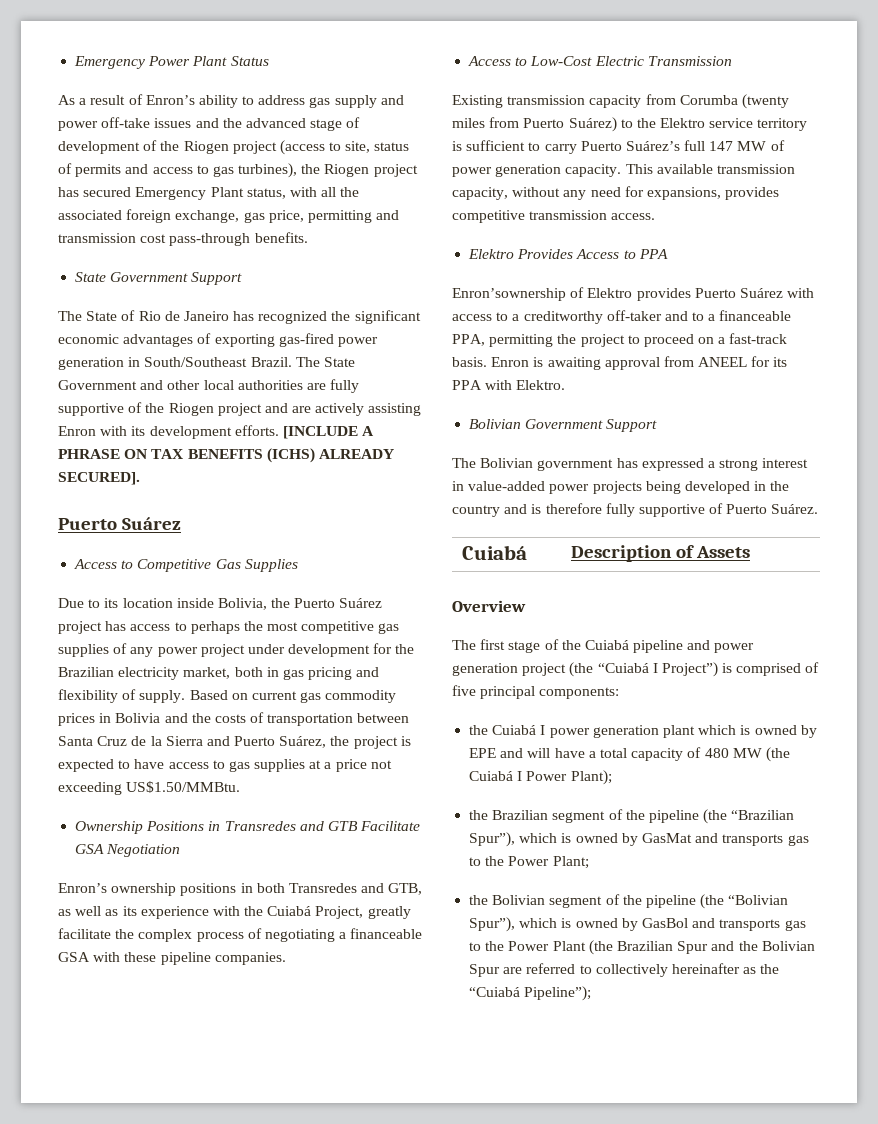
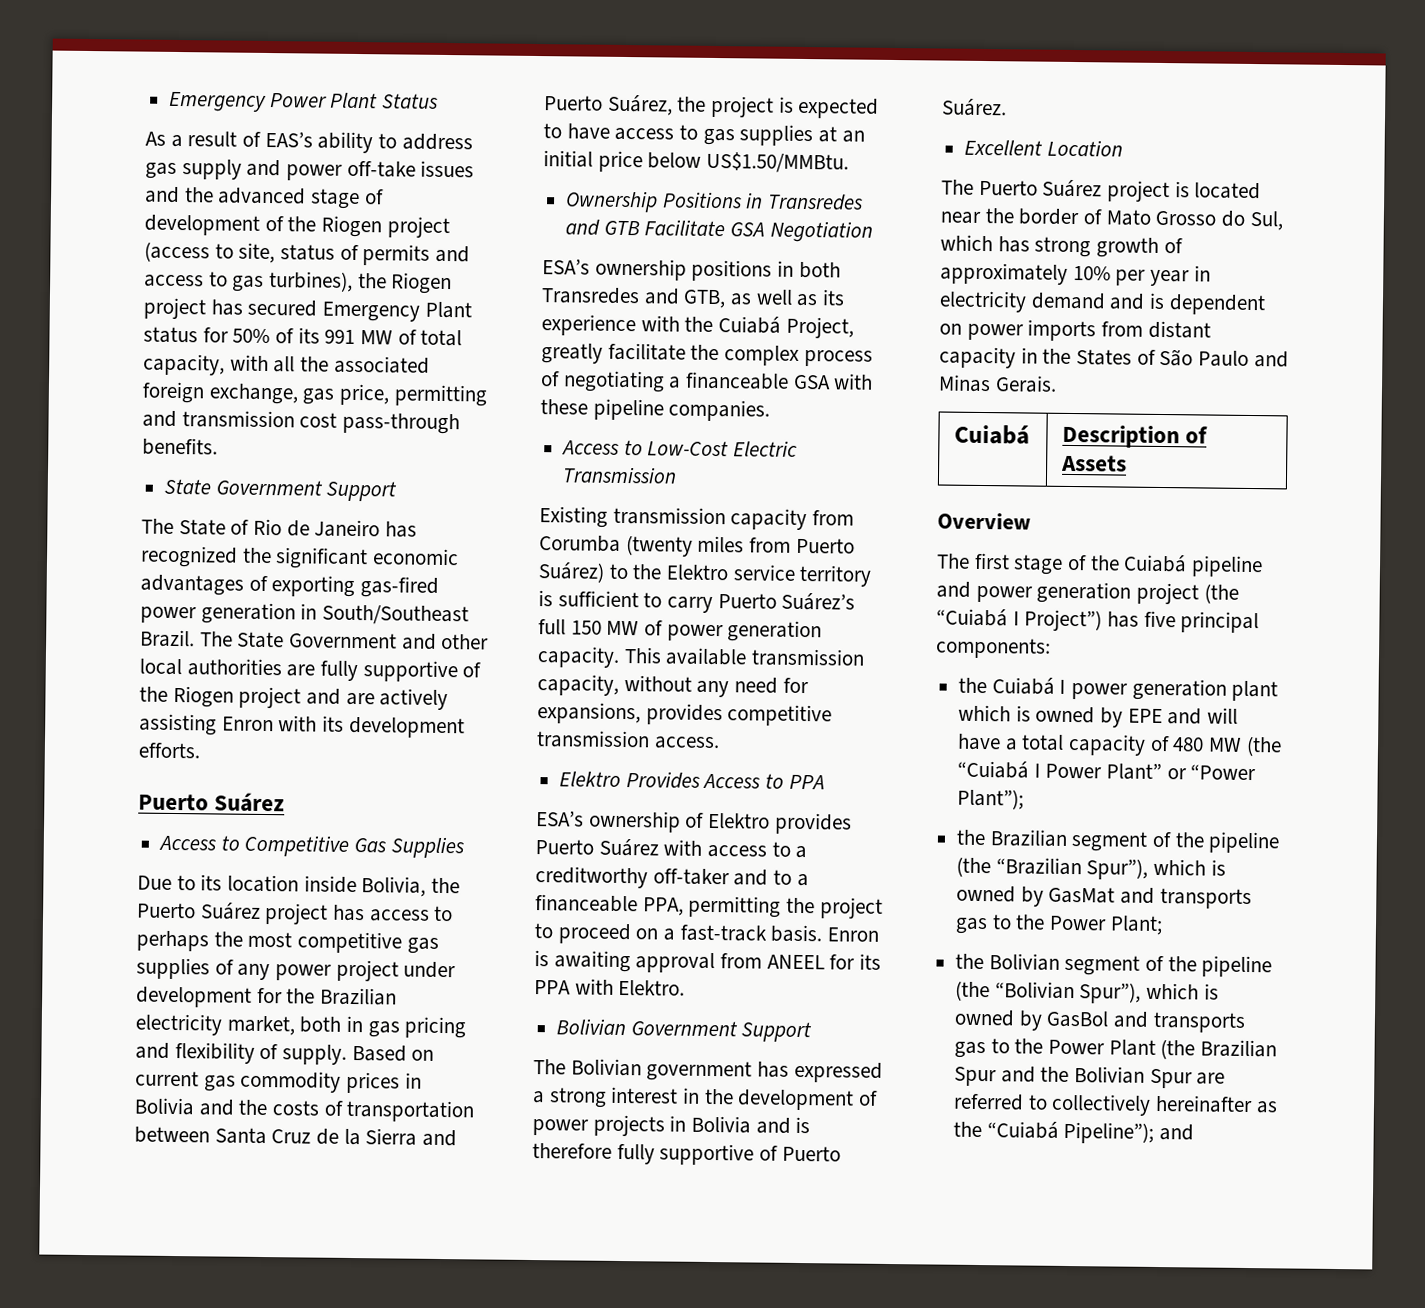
- As a result of Enron’s ability to address gas supply and power off-take issues and the advanced stage of development of the Riogen project (access to site, status of permits and access to gas turbines), the Riogen project has secured Emergency Plant status, with all the associated foreign exchange, gas price, permitting and transmission cost pass-through benefits.
+ As a result of EAS’s ability to address gas supply and power off-take issues and the advanced stage of development of the Riogen project (access to site, status of permits and access to gas turbines), the Riogen project has secured Emergency Plant status for 50% of its 991 MW of total capacity, with all the associated foreign exchange, gas price, permitting and transmission cost pass-through benefits.
- [INCLUDE A PHRASE ON TAX BENEFITS (ICHS) ALREADY SECURED].
- Based on current gas commodity prices in Bolivia and the costs of transportation between Santa Cruz de la Sierra and Puerto Suárez, the project is expected to have access to gas supplies at a price not exceeding US$1.50/MMBtu.
+ Based on current gas commodity prices in Bolivia and the costs of transportation between Santa Cruz de la Sierra and Puerto Suárez, the project is expected to have access to gas supplies at an initial price below US$1.50/MMBtu.
- Enron’s ownership positions in both Transredes and GTB, as well as its experience with the Cuiabá Project, greatly facilitate the complex process of negotiating a financeable GSA with these pipeline companies.
+ ESA’s ownership positions in both Transredes and GTB, as well as its experience with the Cuiabá Project, greatly facilitate the complex process of negotiating a financeable GSA with these pipeline companies.
- Existing transmission capacity from Corumba (twenty miles from Puerto Suárez) to the Elektro service territory is sufficient to carry Puerto Suárez’s full 147 MW of power generation capacity.
+ Existing transmission capacity from Corumba (twenty miles from Puerto Suárez) to the Elektro service territory is sufficient to carry Puerto Suárez’s full 150 MW of power generation capacity.
- Enron’sownership of Elektro provides Puerto Suárez with access to a creditworthy off-taker and to a financeable PPA, permitting the project to proceed on a fast-track basis.
+ ESA’s ownership of Elektro provides Puerto Suárez with access to a creditworthy off-taker and to a financeable PPA, permitting the project to proceed on a fast-track basis.
- The Bolivian government has expressed a strong interest in value-added power projects being developed in the country and is therefore fully supportive of Puerto Suárez.
+ The Bolivian government has expressed a strong interest in the development of power projects in Bolivia and is therefore fully supportive of Puerto Suárez.
+ Excellent Location
+ The Puerto Suárez project is located near the border of Mato Grosso do Sul, which has strong growth of approximately 10% per year in electricity demand and is dependent on power imports from distant capacity in the States of São Paulo and Minas Gerais.
- The first stage of the Cuiabá pipeline and power generation project (the “Cuiabá I Project”) is comprised of five principal components:
+ The first stage of the Cuiabá pipeline and power generation project (the “Cuiabá I Project”) has five principal components:
- the Cuiabá I power generation plant which is owned by EPE and will have a total capacity of 480 MW (the Cuiabá I Power Plant);
+ the Cuiabá I power generation plant which is owned by EPE and will have a total capacity of 480 MW (the “Cuiabá I Power Plant” or “Power Plant”);
- the Bolivian segment of the pipeline (the “Bolivian Spur”), which is owned by GasBol and transports gas to the Power Plant (the Brazilian Spur and the Bolivian Spur are referred to collectively hereinafter as the “Cuiabá Pipeline”);
+ the Bolivian segment of the pipeline (the “Bolivian Spur”), which is owned by GasBol and transports gas to the Power Plant (the Brazilian Spur and the Bolivian Spur are referred to collectively hereinafter as the “Cuiabá Pipeline”); and

